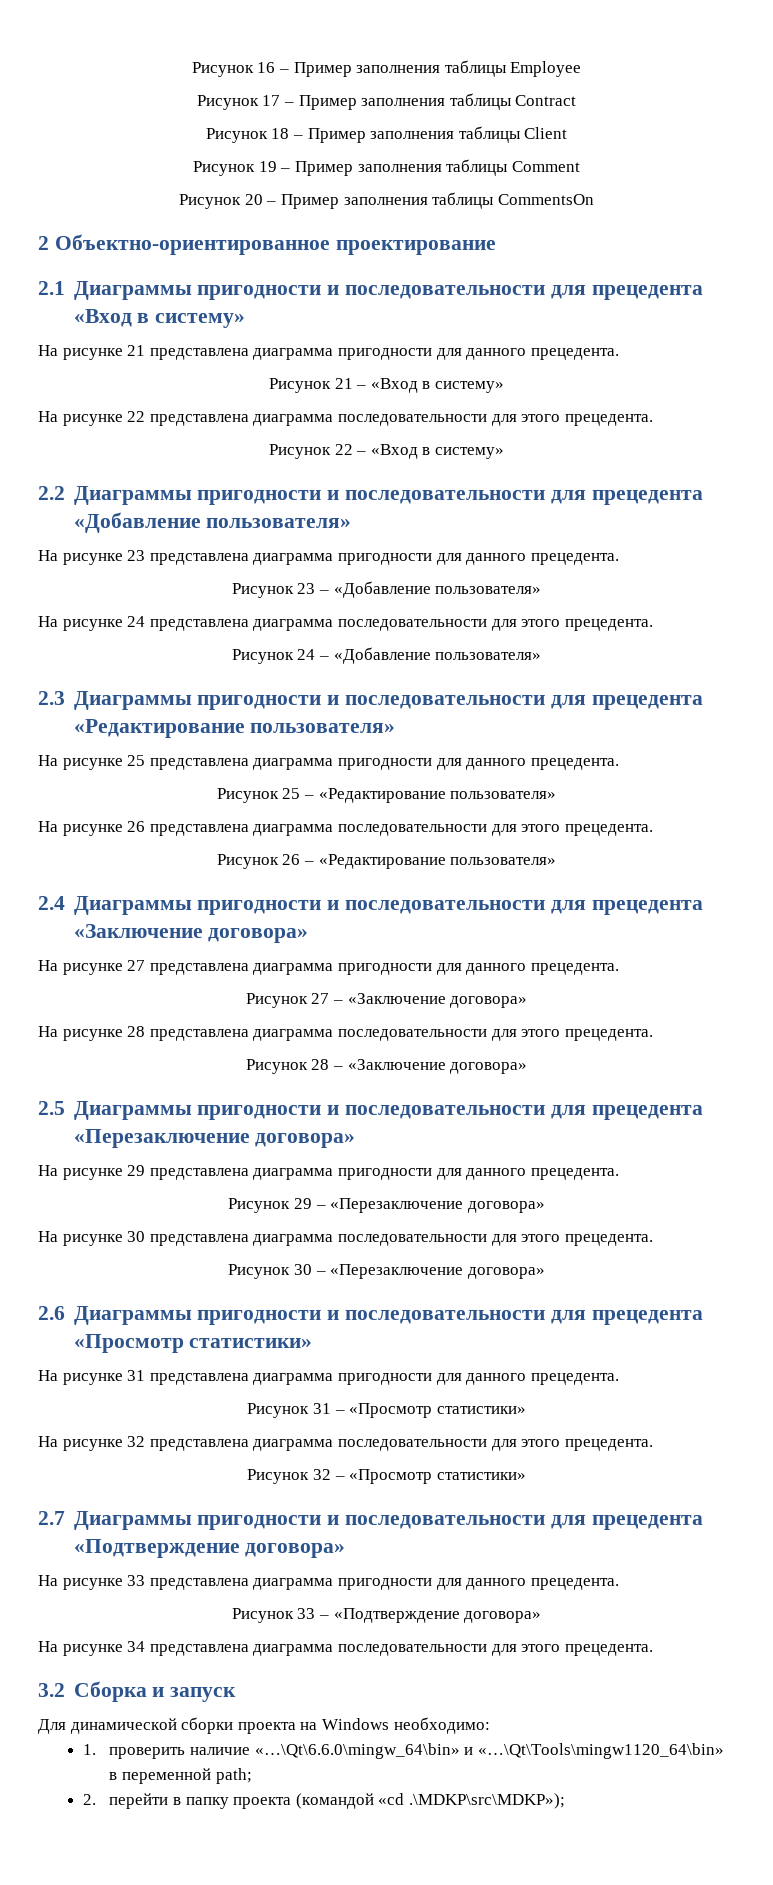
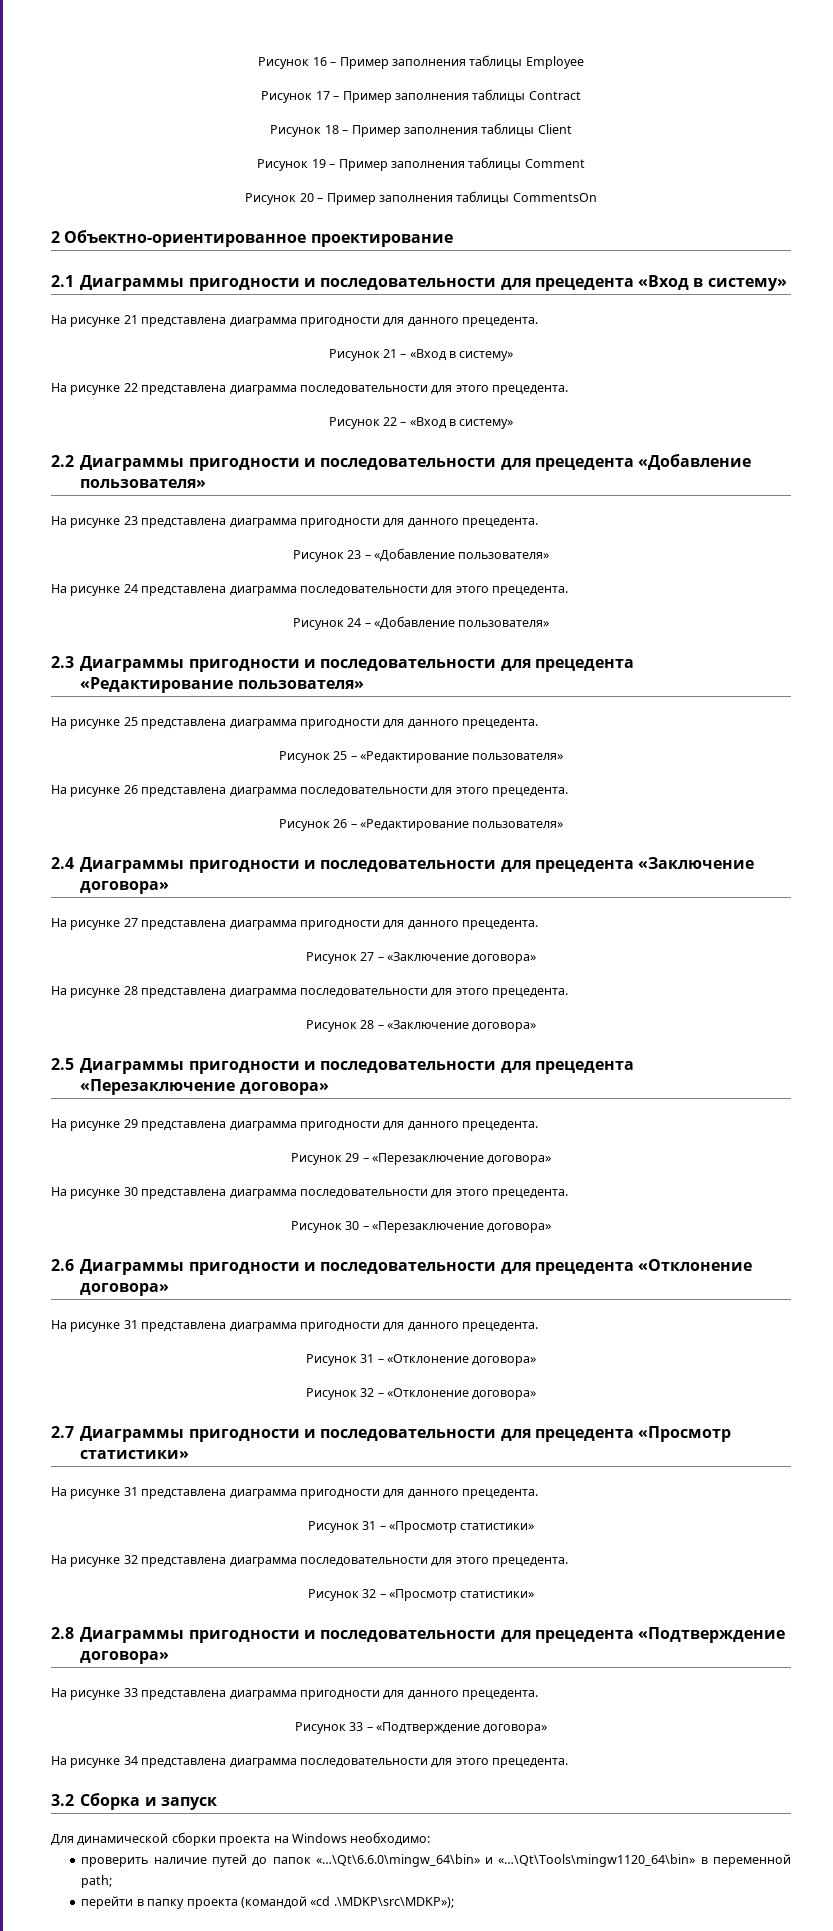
- 2.6 Диаграммы пригодности и последовательности для прецедента «Просмотр статистики»
+ 2.6 Диаграммы пригодности и последовательности для прецедента «Отклонение договора»
+ На рисунке 31 представлена диаграмма пригодности для данного прецедента.
+ Рисунок 31 – «Отклонение договора»
+ Рисунок 32 – «Отклонение договора»
+ 2.7 Диаграммы пригодности и последовательности для прецедента «Просмотр статистики»
- 2.7 Диаграммы пригодности и последовательности для прецедента «Подтверждение договора»
+ 2.8 Диаграммы пригодности и последовательности для прецедента «Подтверждение договора»
- 1. проверить наличие «…\Qt\6.6.0\mingw_64\bin» и «…\Qt\Tools\mingw1120_64\bin» в переменной path;
+ проверить наличие путей до папок «…\Qt\6.6.0\mingw_64\bin» и «…\Qt\Tools\mingw1120_64\bin» в переменной path;
- 2. перейти в папку проекта (командой «cd .\MDKP\src\MDKP»);
+ перейти в папку проекта (командой «cd .\MDKP\src\MDKP»);

